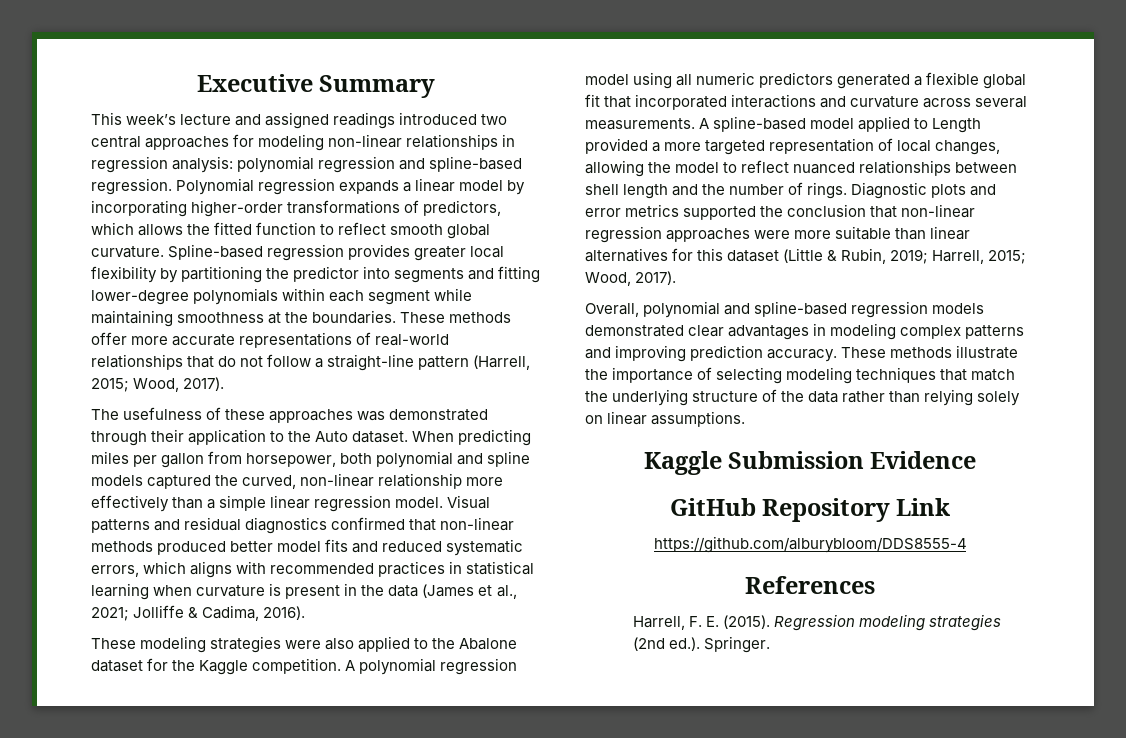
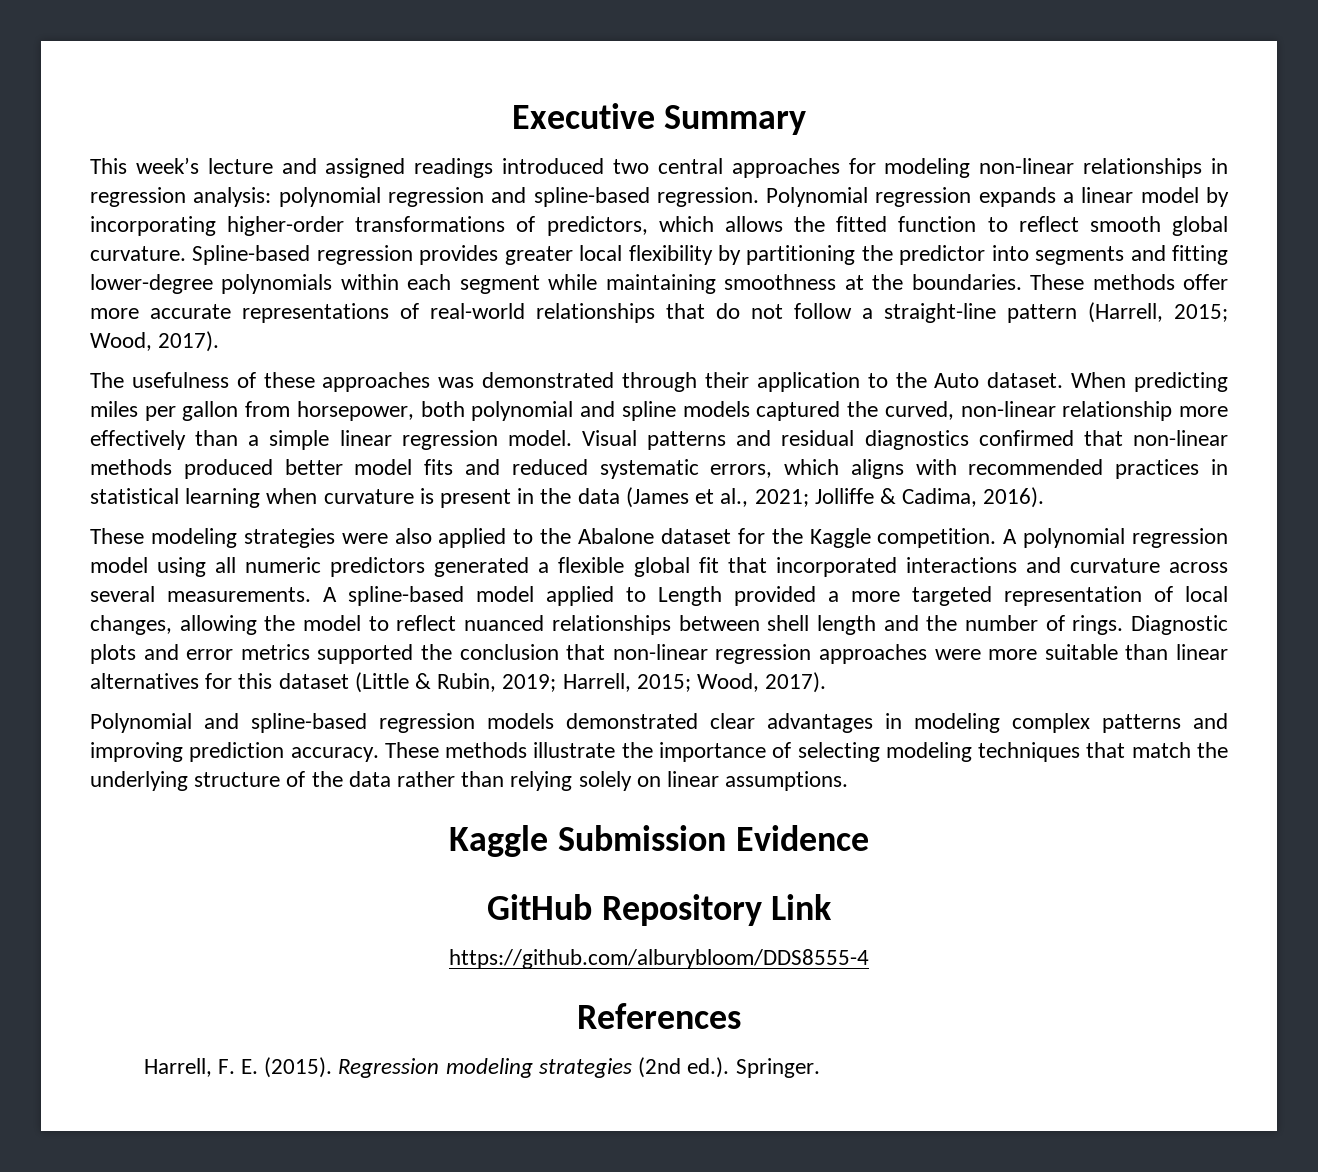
- Overall, polynomial and spline-based regression models demonstrated clear advantages in modeling complex patterns and improving prediction accuracy.
+ Polynomial and spline-based regression models demonstrated clear advantages in modeling complex patterns and improving prediction accuracy.

